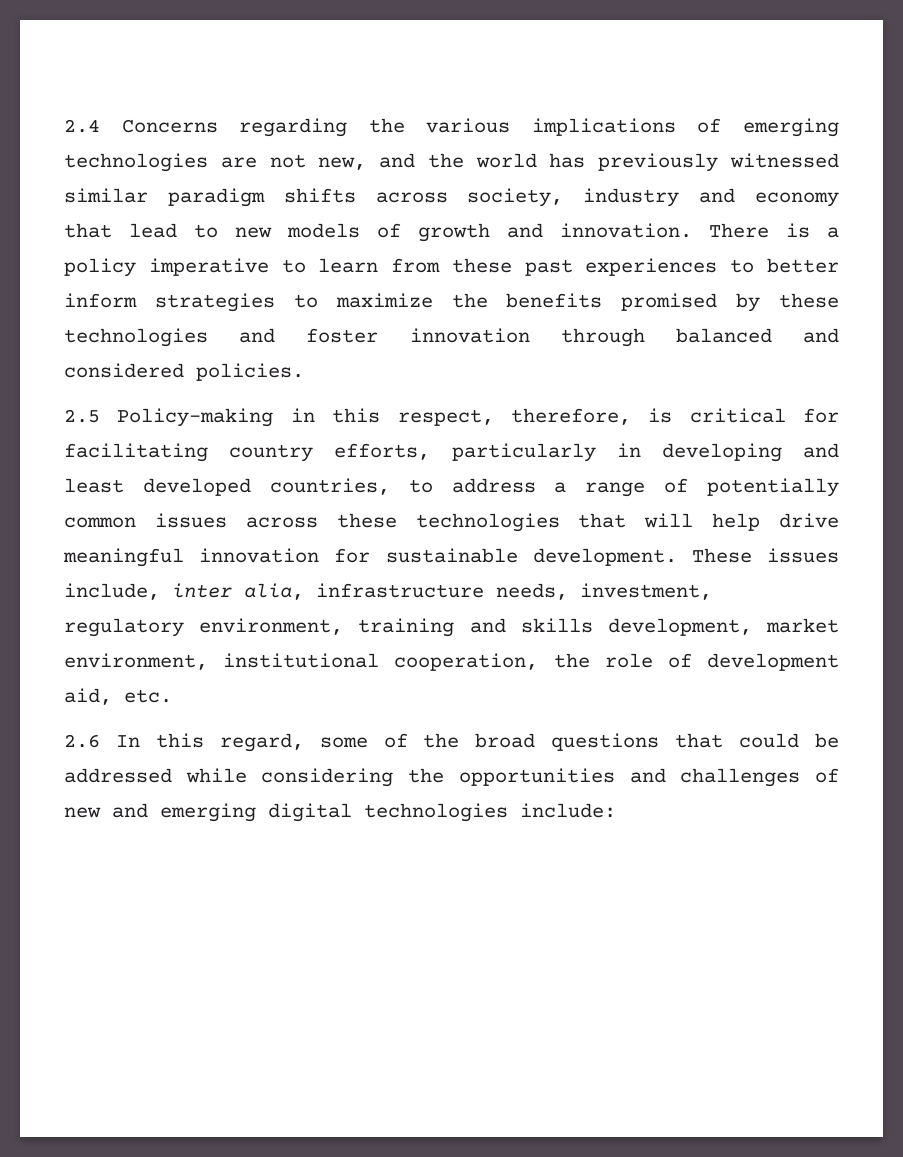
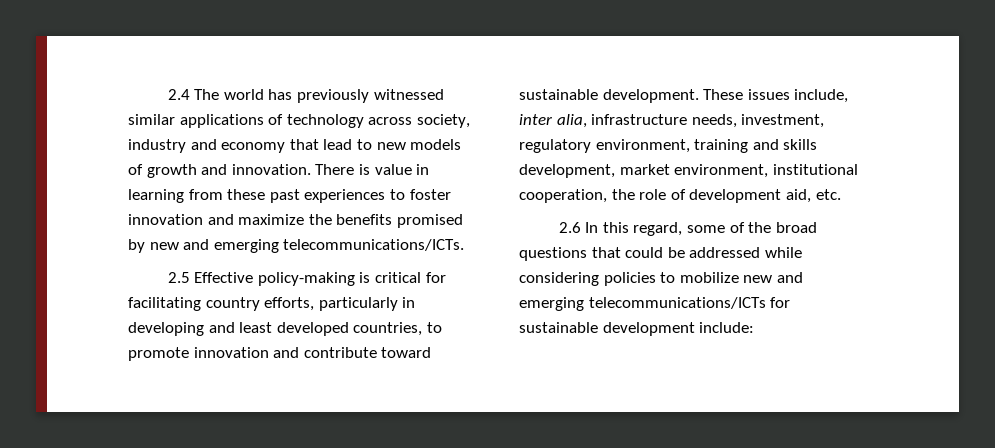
- 2.4 Concerns regarding the various implications of emerging technologies are not new, and the world has previously witnessed similar paradigm shifts across society, industry and economy that lead to new models of growth and innovation.
+ 2.4 The world has previously witnessed similar applications of technology across society, industry and economy that lead to new models of growth and innovation.
- There is a policy imperative to learn from these past experiences to better inform strategies to maximize the benefits promised by these technologies and foster innovation through balanced and considered policies.
- 2.5 Policy-making in this respect, therefore, is critical for facilitating country efforts, particularly in developing and least developed countries, to address a range of potentially common issues across these technologies that will help drive meaningful innovation for sustainable development.
+ There is value in learning from these past experiences to foster innovation and maximize the benefits promised by new and emerging telecommunications/ICTs.
+ 2.5 Effective policy-making is critical for facilitating country efforts, particularly in developing and least developed countries, to promote innovation and contribute toward sustainable development.
- 2.6 In this regard, some of the broad questions that could be addressed while considering the opportunities and challenges of new and emerging digital technologies include:
+ 2.6 In this regard, some of the broad questions that could be addressed while considering policies to mobilize new and emerging telecommunications/ICTs for sustainable development include:

